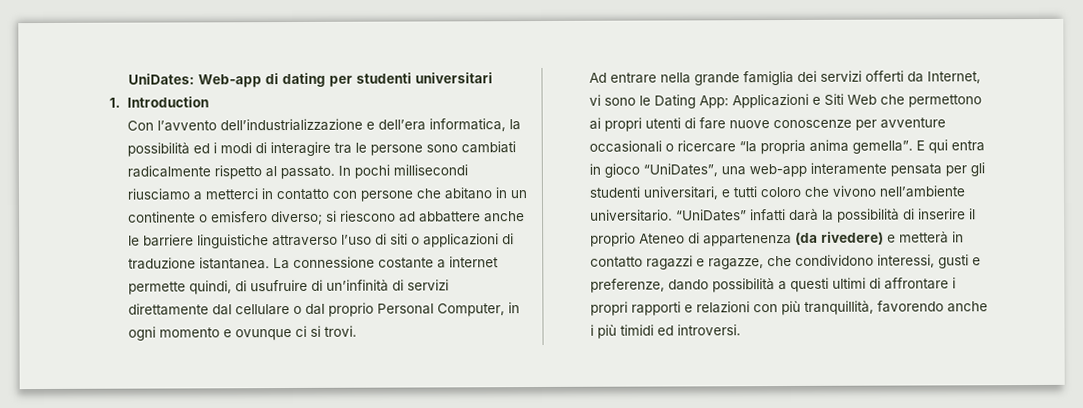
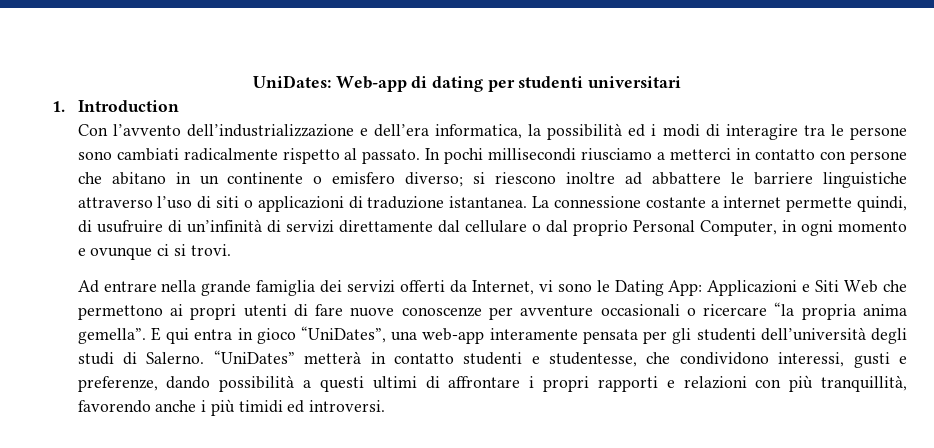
- In pochi millisecondi riusciamo a metterci in contatto con persone che abitano in un continente o emisfero diverso; si riescono ad abbattere anche le barriere linguistiche attraverso l’uso di siti o applicazioni di traduzione istantanea.
+ In pochi millisecondi riusciamo a metterci in contatto con persone che abitano in un continente o emisfero diverso; si riescono inoltre ad abbattere le barriere linguistiche attraverso l’uso di siti o applicazioni di traduzione istantanea.
- E qui entra in gioco “UniDates”, una web-app interamente pensata per gli studenti universitari, e tutti coloro che vivono nell’ambiente universitario. “UniDates” infatti darà la possibilità di inserire il proprio Ateneo di appartenenza (da rivedere) e metterà in contatto ragazzi e ragazze, che condividono interessi, gusti e preferenze, dando possibilità a questi ultimi di affrontare i propri rapporti e relazioni con più tranquillità, favorendo anche i più timidi ed introversi.
+ E qui entra in gioco “UniDates”, una web-app interamente pensata per gli studenti dell’università degli studi di Salerno. “UniDates” metterà in contatto studenti e studentesse, che condividono interessi, gusti e preferenze, dando possibilità a questi ultimi di affrontare i propri rapporti e relazioni con più tranquillità, favorendo anche i più timidi ed introversi.

